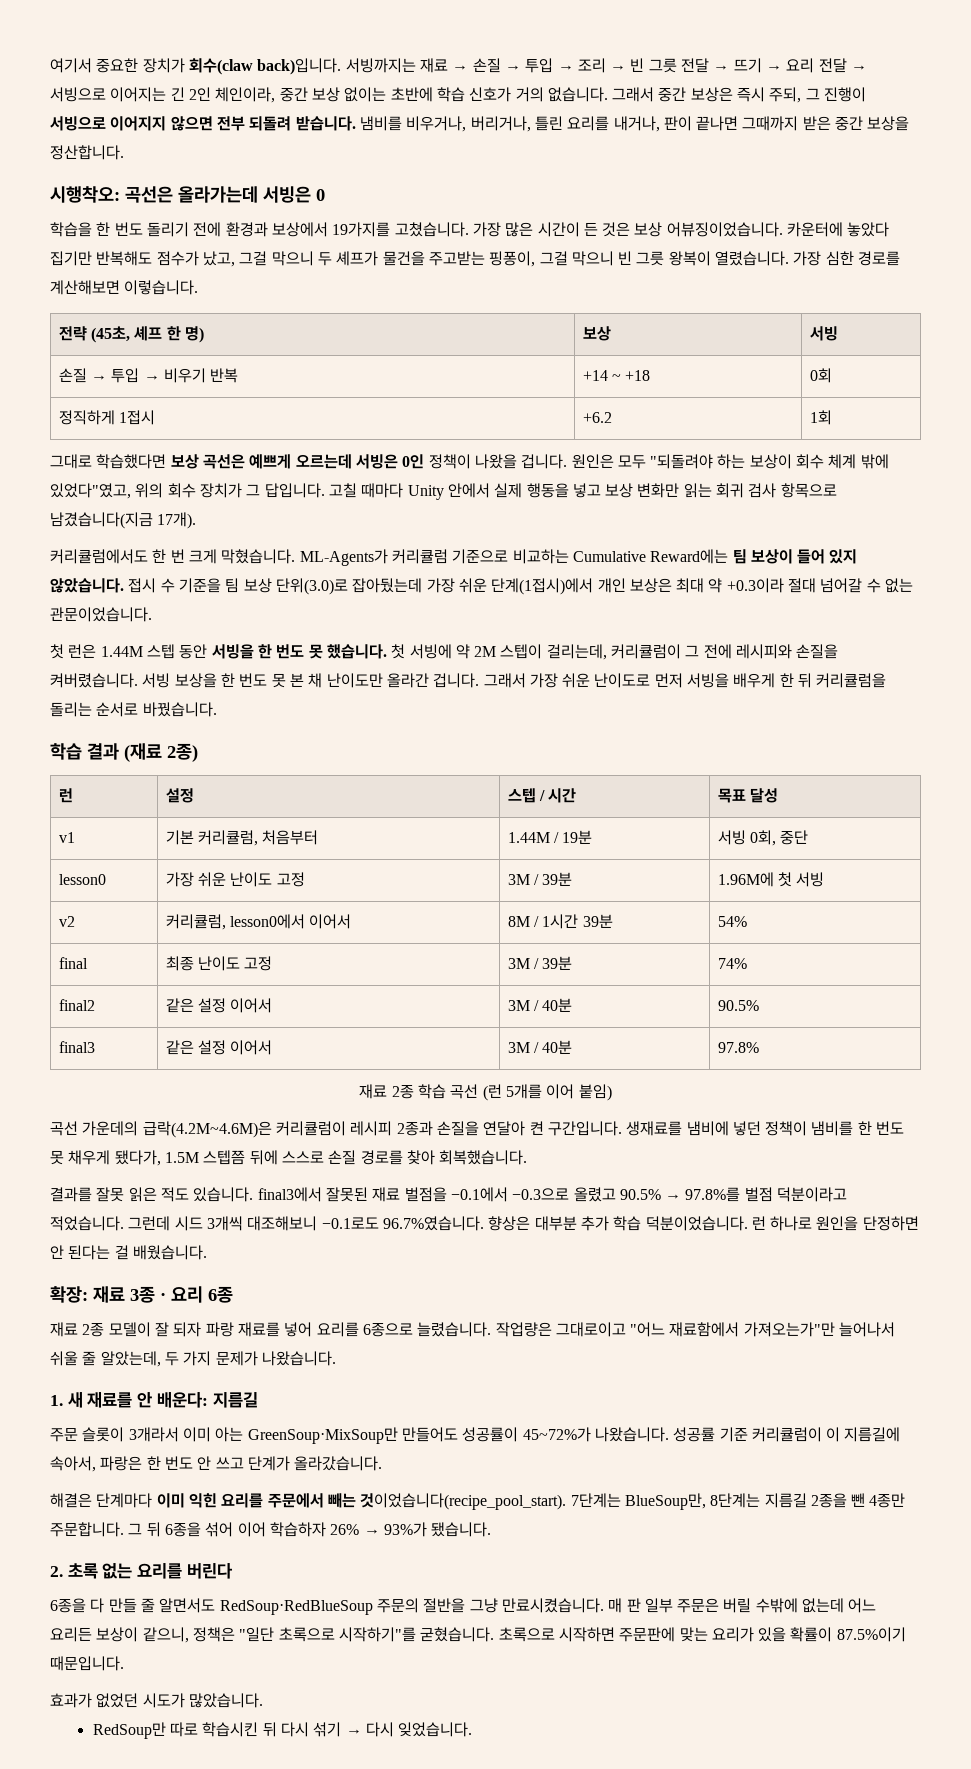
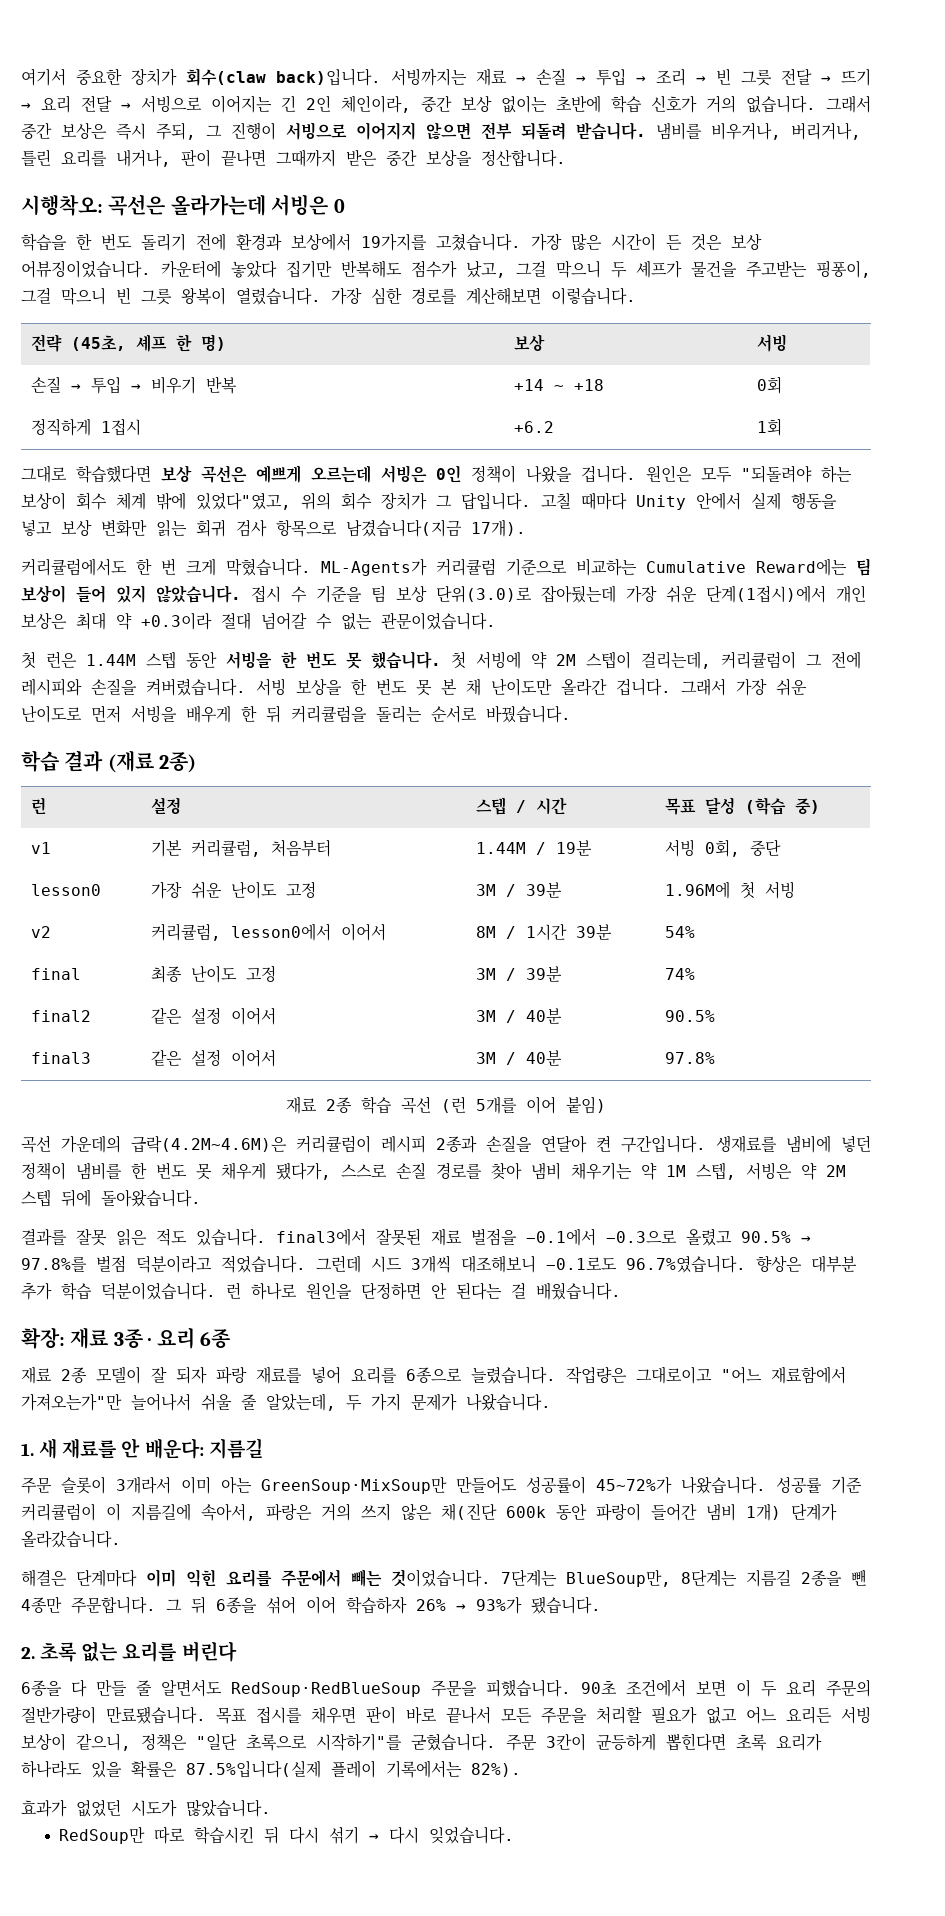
- 런 | 설정 | 스텝 / 시간 | 목표 달성
+ 런 | 설정 | 스텝 / 시간 | 목표 달성 (학습 중)
- 생재료를 냄비에 넣던 정책이 냄비를 한 번도 못 채우게 됐다가, 1.5M 스텝쯤 뒤에 스스로 손질 경로를 찾아 회복했습니다.
+ 생재료를 냄비에 넣던 정책이 냄비를 한 번도 못 채우게 됐다가, 스스로 손질 경로를 찾아 냄비 채우기는 약 1M 스텝, 서빙은 약 2M 스텝 뒤에 돌아왔습니다.
- 성공률 기준 커리큘럼이 이 지름길에 속아서, 파랑은 한 번도 안 쓰고 단계가 올라갔습니다.
+ 성공률 기준 커리큘럼이 이 지름길에 속아서, 파랑은 거의 쓰지 않은 채(진단 600k 동안 파랑이 들어간 냄비 1개) 단계가 올라갔습니다.
- 해결은 단계마다 이미 익힌 요리를 주문에서 빼는 것이었습니다(recipe_pool_start).
+ 해결은 단계마다 이미 익힌 요리를 주문에서 빼는 것이었습니다.
- 6종을 다 만들 줄 알면서도 RedSoup·RedBlueSoup 주문의 절반을 그냥 만료시켰습니다. 매 판 일부 주문은 버릴 수밖에 없는데 어느 요리든 보상이 같으니, 정책은 "일단 초록으로 시작하기"를 굳혔습니다.
+ 6종을 다 만들 줄 알면서도 RedSoup·RedBlueSoup 주문을 피했습니다. 90초 조건에서 보면 이 두 요리 주문의 절반가량이 만료됐습니다. 목표 접시를 채우면 판이 바로 끝나서 모든 주문을 처리할 필요가 없고 어느 요리든 서빙 보상이 같으니, 정책은 "일단 초록으로 시작하기"를 굳혔습니다.
- 초록으로 시작하면 주문판에 맞는 요리가 있을 확률이 87.5%이기 때문입니다.
+ 주문 3칸이 균등하게 뽑힌다면 초록 요리가 하나라도 있을 확률은 87.5%입니다(실제 플레이 기록에서는 82%).

